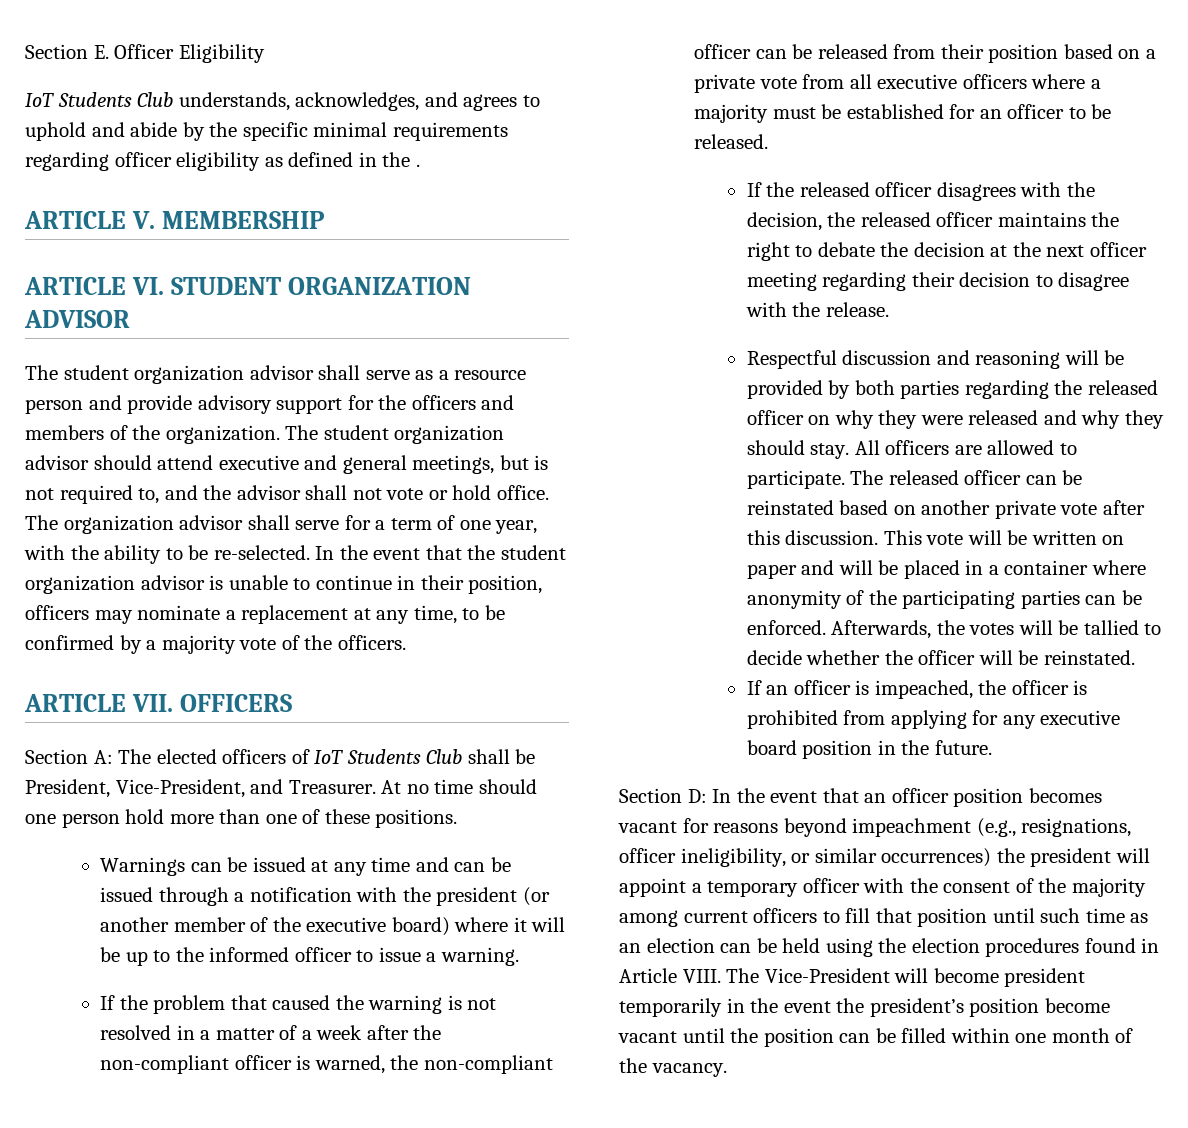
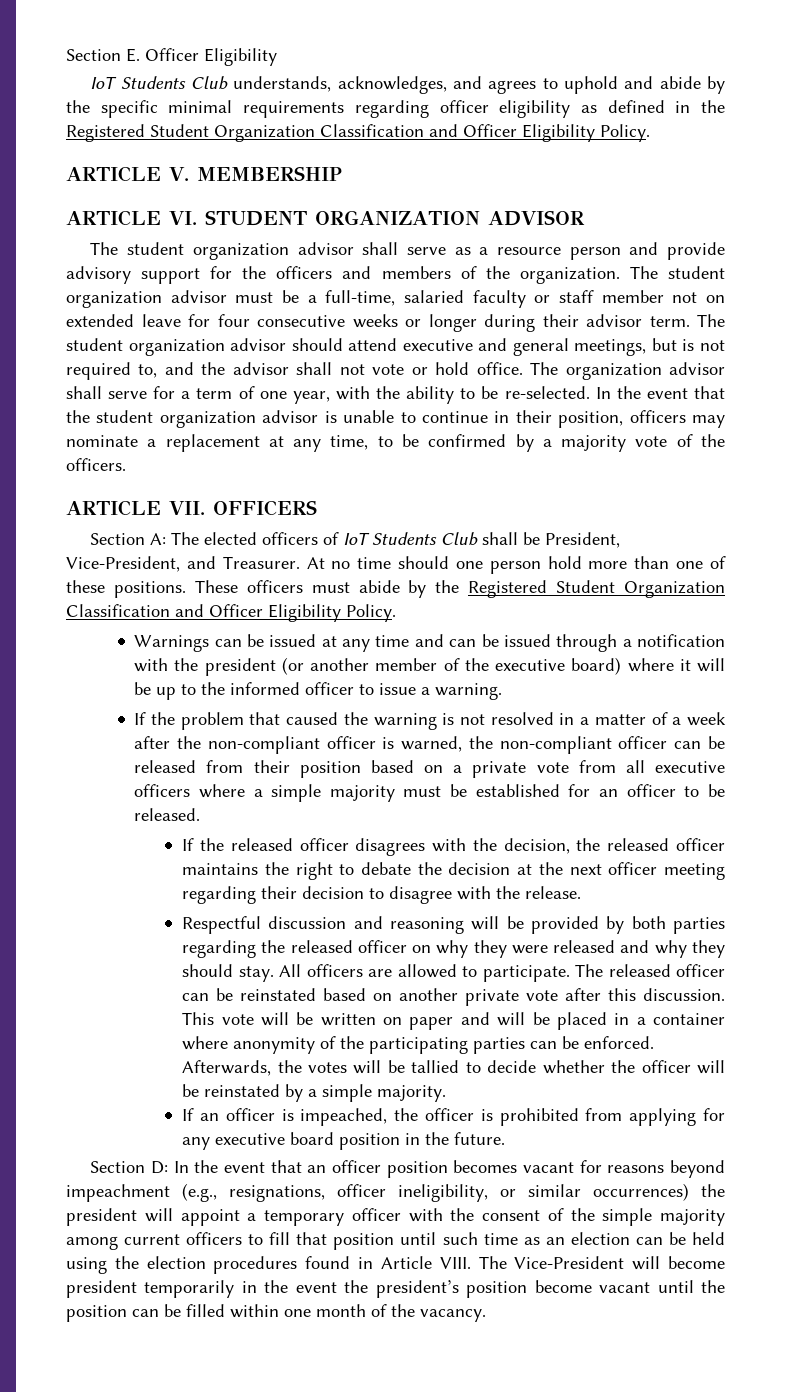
- IoT Students Club understands, acknowledges, and agrees to uphold and abide by the specific minimal requirements regarding officer eligibility as defined in the .
+ IoT Students Club understands, acknowledges, and agrees to uphold and abide by the specific minimal requirements regarding officer eligibility as defined in the Registered Student Organization Classification and Officer Eligibility Policy.
- The student organization advisor should attend executive and general meetings, but is not required to, and the advisor shall not vote or hold office.
+ The student organization advisor must be a full-time, salaried faculty or staff member not on extended leave for four consecutive weeks or longer during their advisor term. The student organization advisor should attend executive and general meetings, but is not required to, and the advisor shall not vote or hold office.
+ These officers must abide by the Registered Student Organization Classification and Officer Eligibility Policy.
- If the problem that caused the warning is not resolved in a matter of a week after the non-compliant officer is warned, the non-compliant officer can be released from their position based on a private vote from all executive officers where a majority must be established for an officer to be released.
+ If the problem that caused the warning is not resolved in a matter of a week after the non-compliant officer is warned, the non-compliant officer can be released from their position based on a private vote from all executive officers where a simple majority must be established for an officer to be released.
- Afterwards, the votes will be tallied to decide whether the officer will be reinstated.
+ Afterwards, the votes will be tallied to decide whether the officer will be reinstated by a simple majority.
- Section D: In the event that an officer position becomes vacant for reasons beyond impeachment (e.g., resignations, officer ineligibility, or similar occurrences) the president will appoint a temporary officer with the consent of the majority among current officers to fill that position until such time as an election can be held using the election procedures found in Article VIII.
+ Section D: In the event that an officer position becomes vacant for reasons beyond impeachment (e.g., resignations, officer ineligibility, or similar occurrences) the president will appoint a temporary officer with the consent of the simple majority among current officers to fill that position until such time as an election can be held using the election procedures found in Article VIII.

